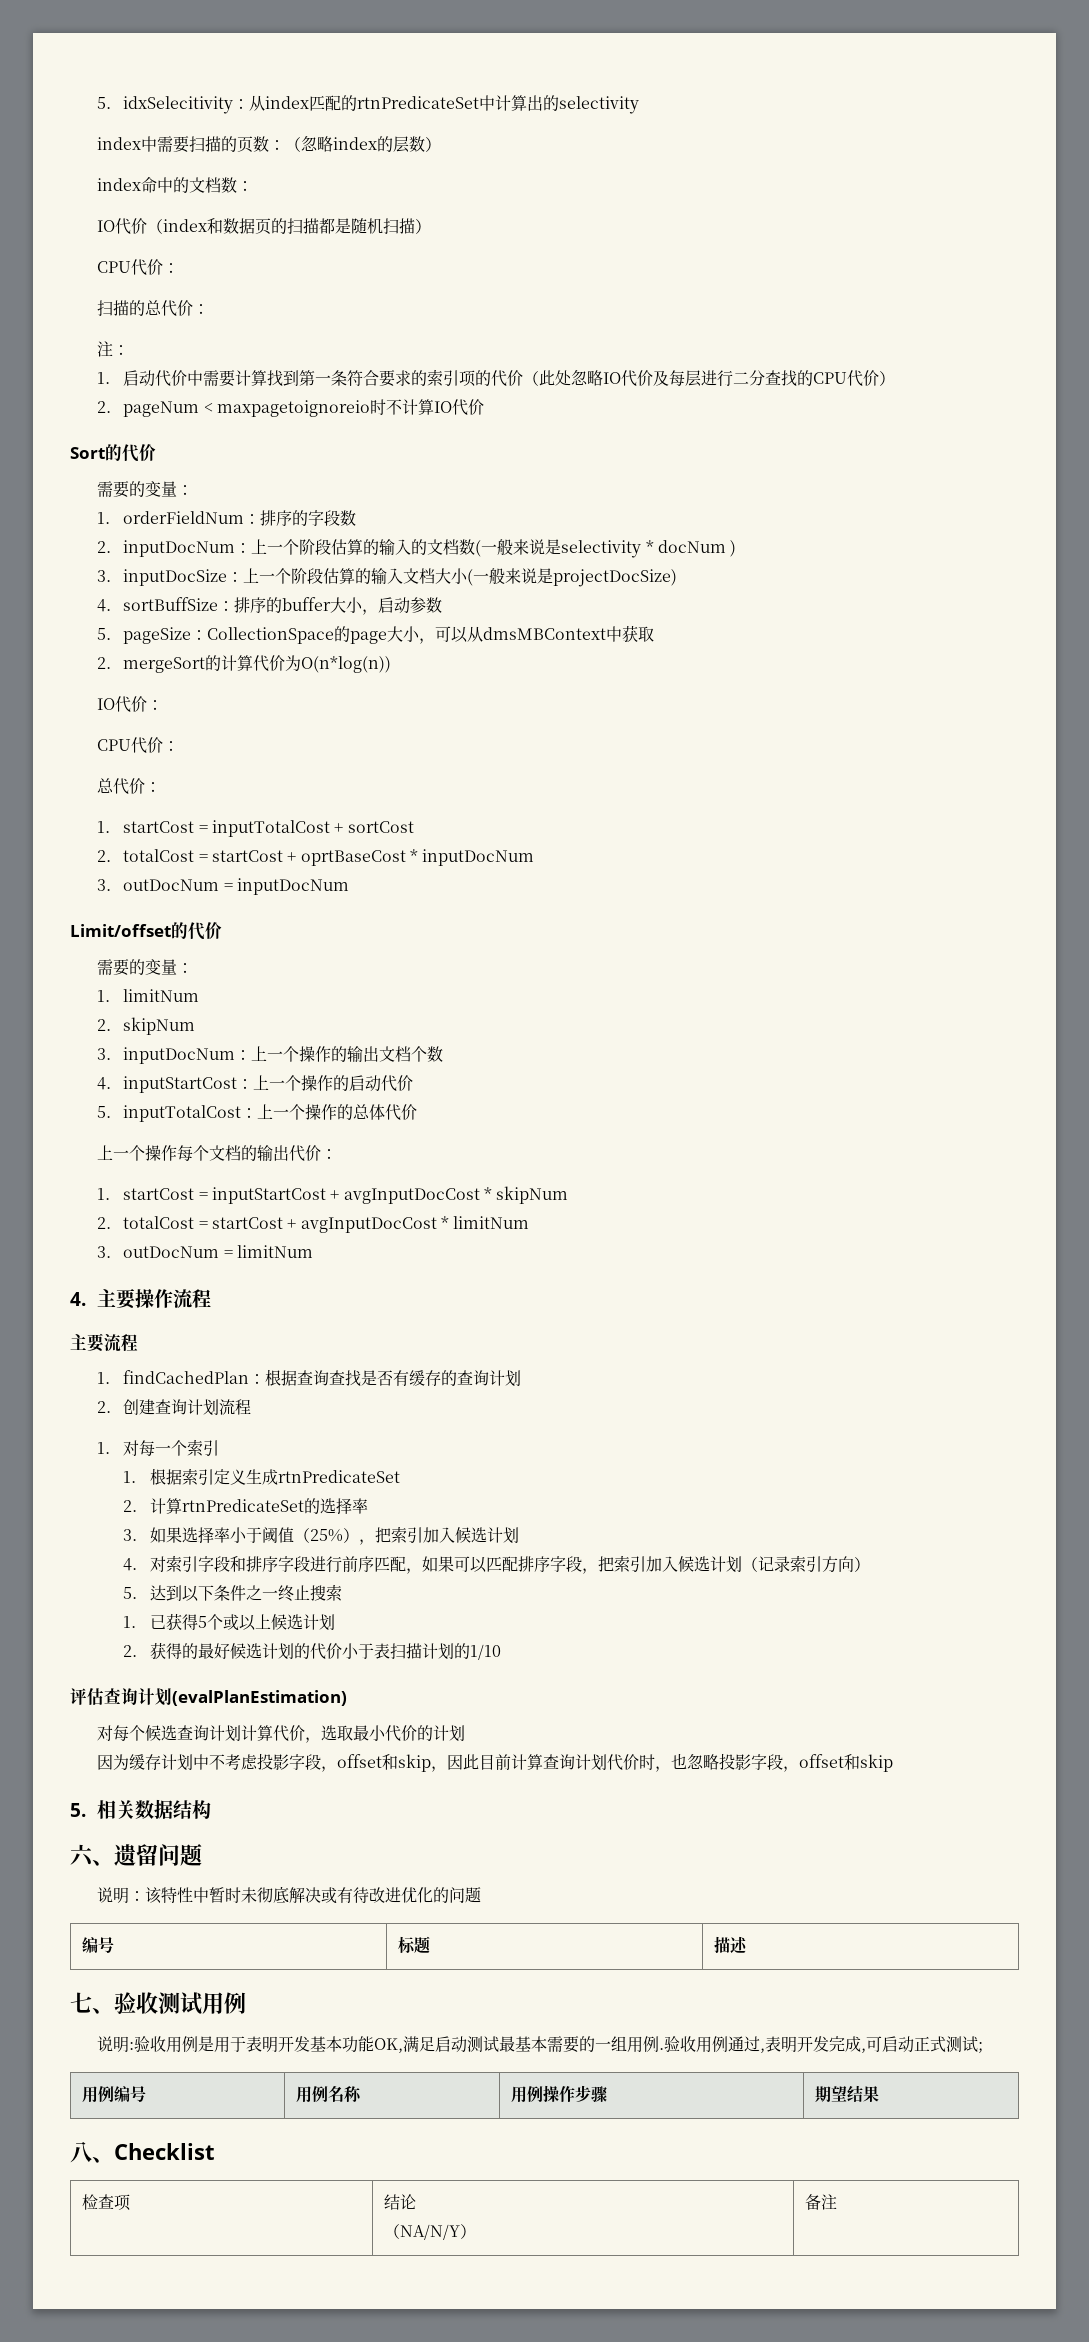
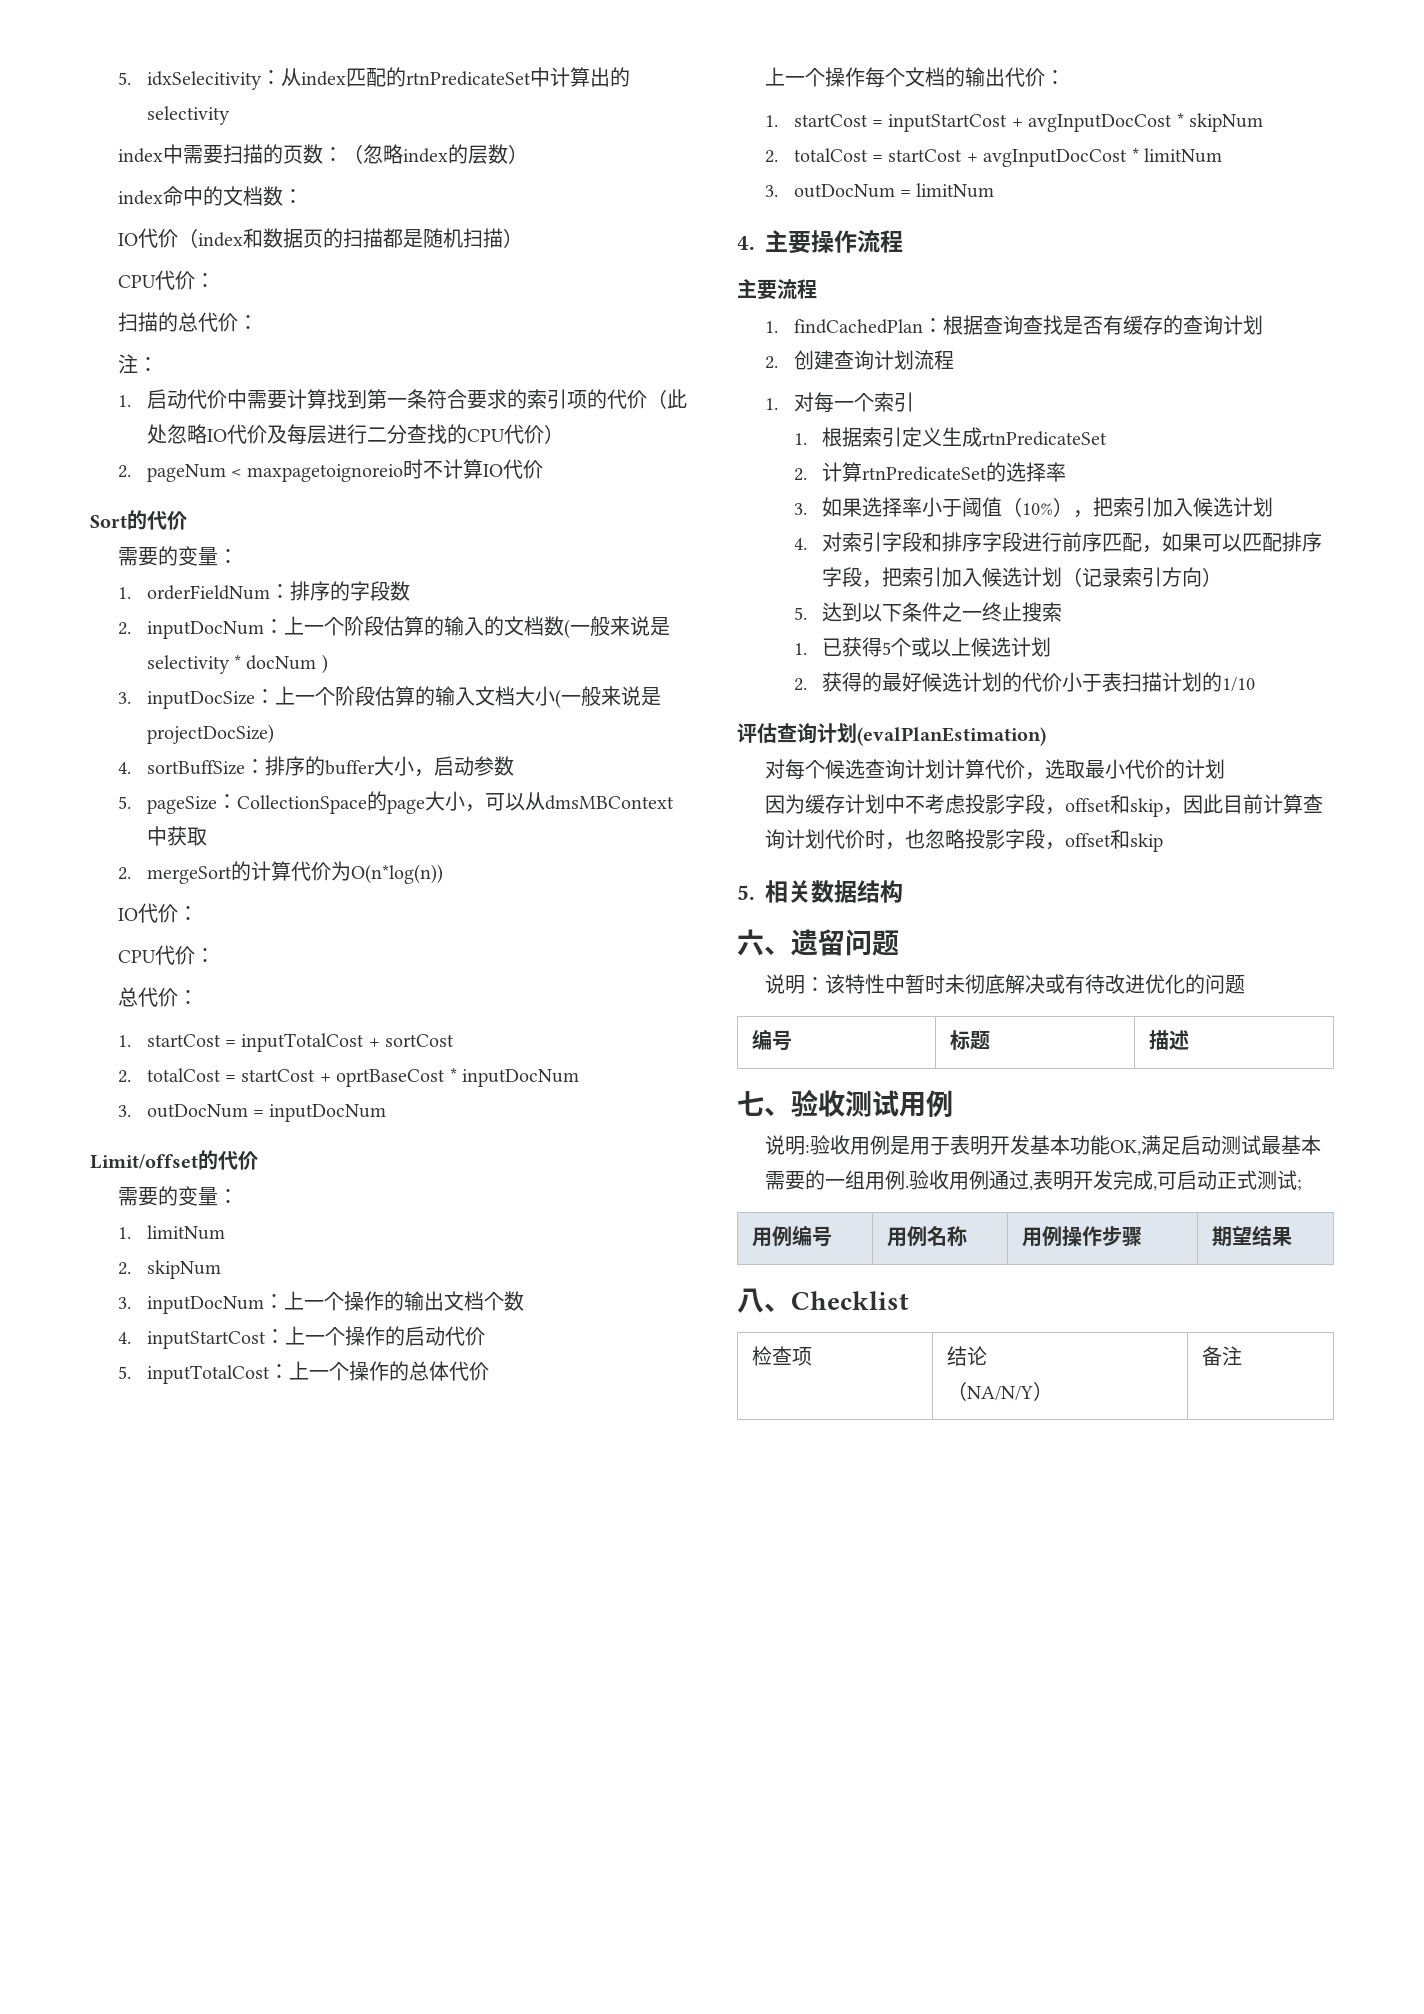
- 3.如果选择率小于阈值（25%），把索引加入候选计划
+ 3.如果选择率小于阈值（10%），把索引加入候选计划

